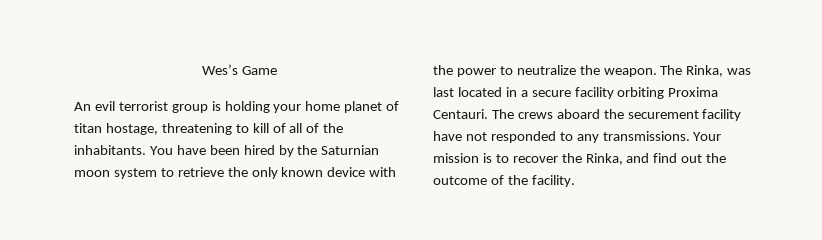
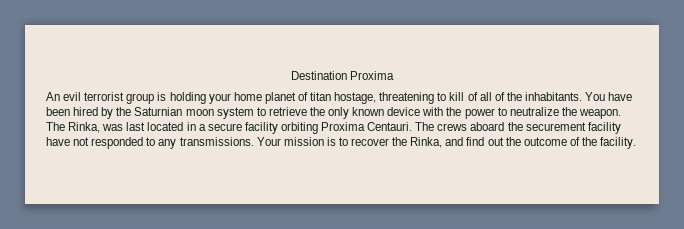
- Wes’s Game
+ Destination Proxima

